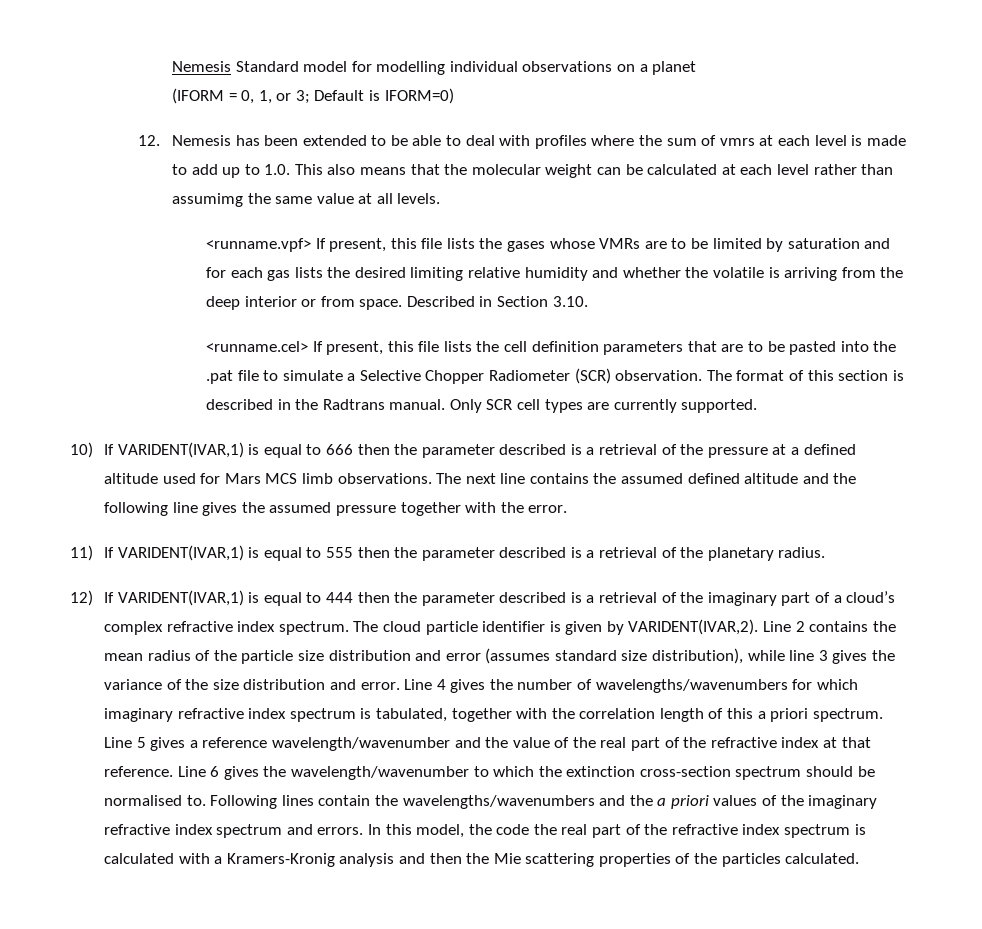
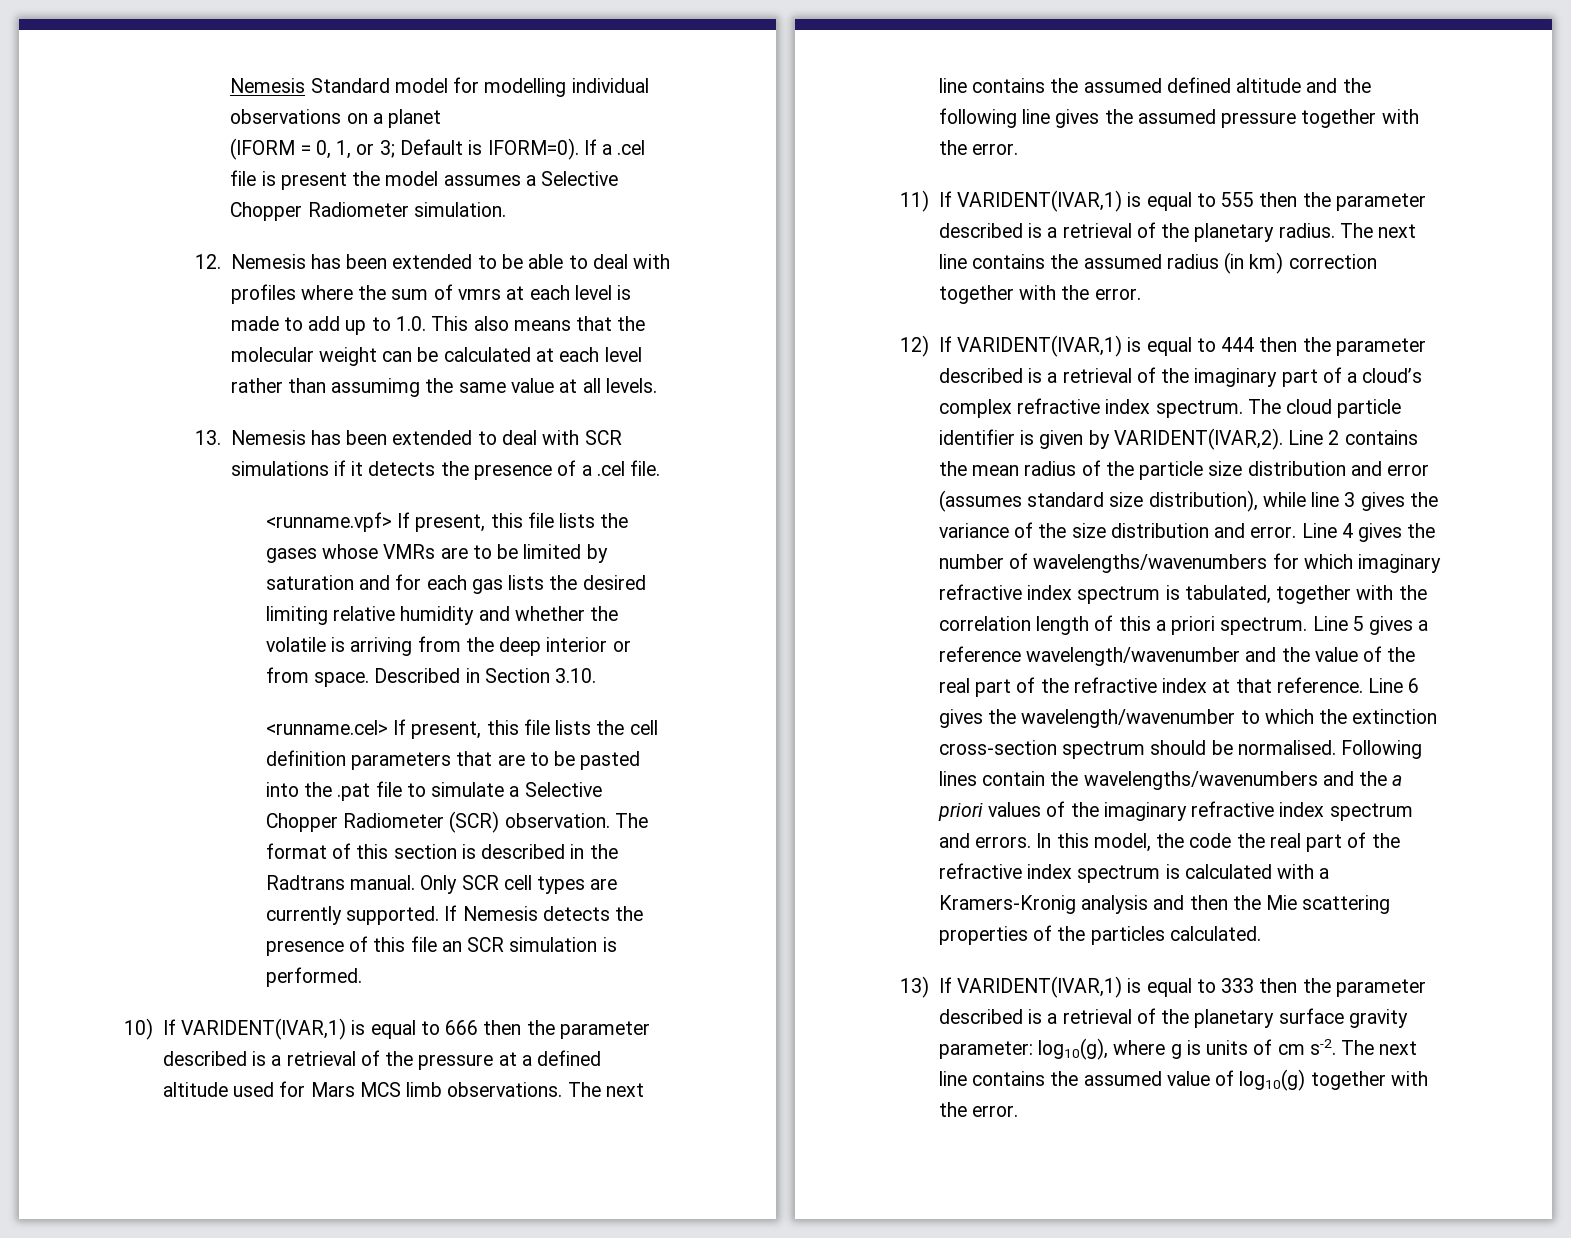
- (IFORM = 0, 1, or 3; Default is IFORM=0)
+ (IFORM = 0, 1, or 3; Default is IFORM=0). If a .cel file is present the model assumes a Selective Chopper Radiometer simulation.
+ 13. Nemesis has been extended to deal with SCR simulations if it detects the presence of a .cel file.
+ If Nemesis detects the presence of this file an SCR simulation is performed.
+ The next line contains the assumed radius (in km) correction together with the error.
- Line 6 gives the wavelength/wavenumber to which the extinction cross-section spectrum should be normalised to.
+ Line 6 gives the wavelength/wavenumber to which the extinction cross-section spectrum should be normalised.
+ 13) If VARIDENT(IVAR,1) is equal to 333 then the parameter described is a retrieval of the planetary surface gravity parameter: log10(g), where g is units of cm s-2. The next line contains the assumed value of log10(g) together with the error.

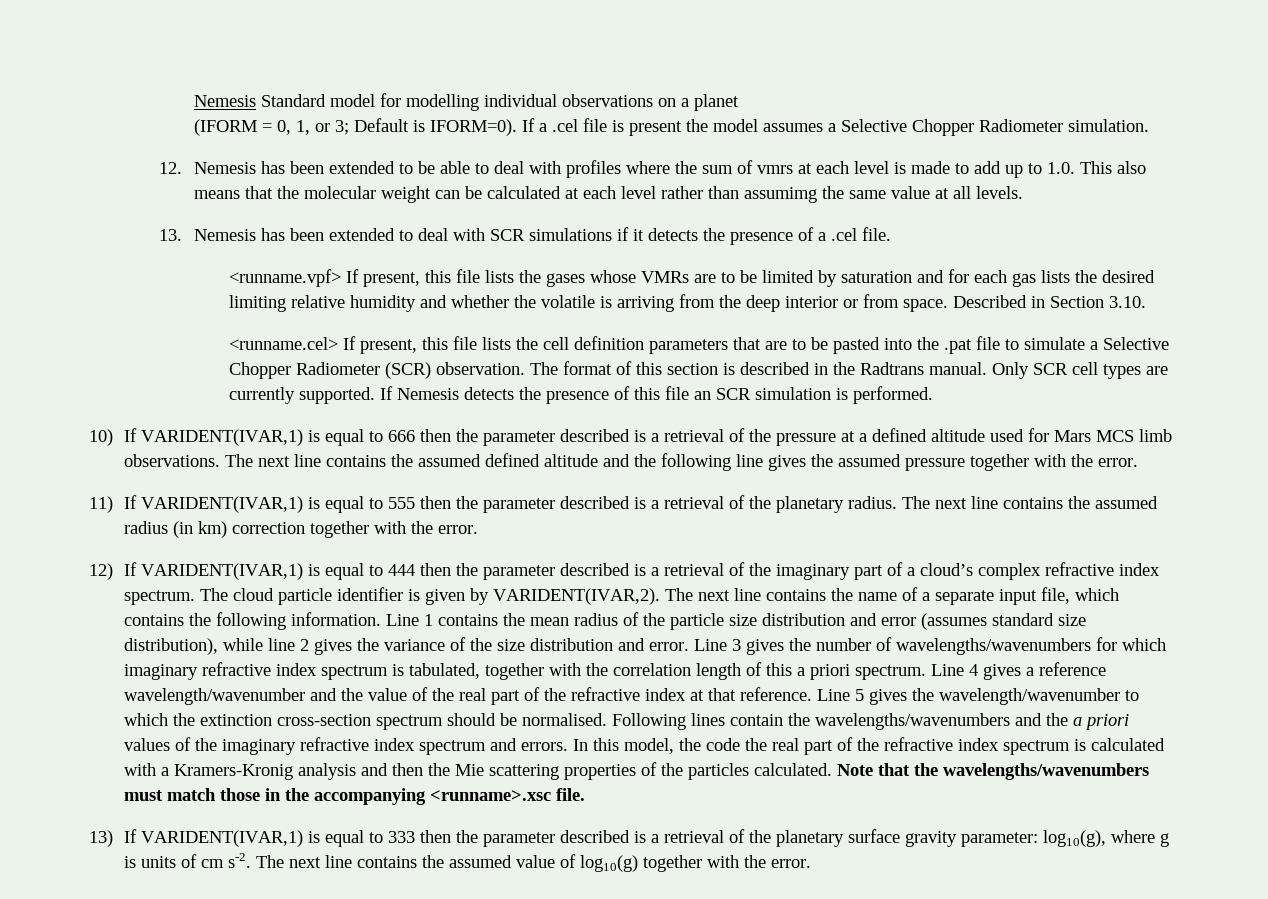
- Line 2 contains the mean radius of the particle size distribution and error (assumes standard size distribution), while line 3 gives the variance of the size distribution and error.
+ The next line contains the name of a separate input file, which contains the following information. Line 1 contains the mean radius of the particle size distribution and error (assumes standard size distribution), while line 2 gives the variance of the size distribution and error.
- Line 4 gives the number of wavelengths/wavenumbers for which imaginary refractive index spectrum is tabulated, together with the correlation length of this a priori spectrum.
+ Line 3 gives the number of wavelengths/wavenumbers for which imaginary refractive index spectrum is tabulated, together with the correlation length of this a priori spectrum.
- Line 5 gives a reference wavelength/wavenumber and the value of the real part of the refractive index at that reference.
+ Line 4 gives a reference wavelength/wavenumber and the value of the real part of the refractive index at that reference.
- Line 6 gives the wavelength/wavenumber to which the extinction cross-section spectrum should be normalised.
+ Line 5 gives the wavelength/wavenumber to which the extinction cross-section spectrum should be normalised.
+ Note that the wavelengths/wavenumbers must match those in the accompanying <runname>.xsc file.

